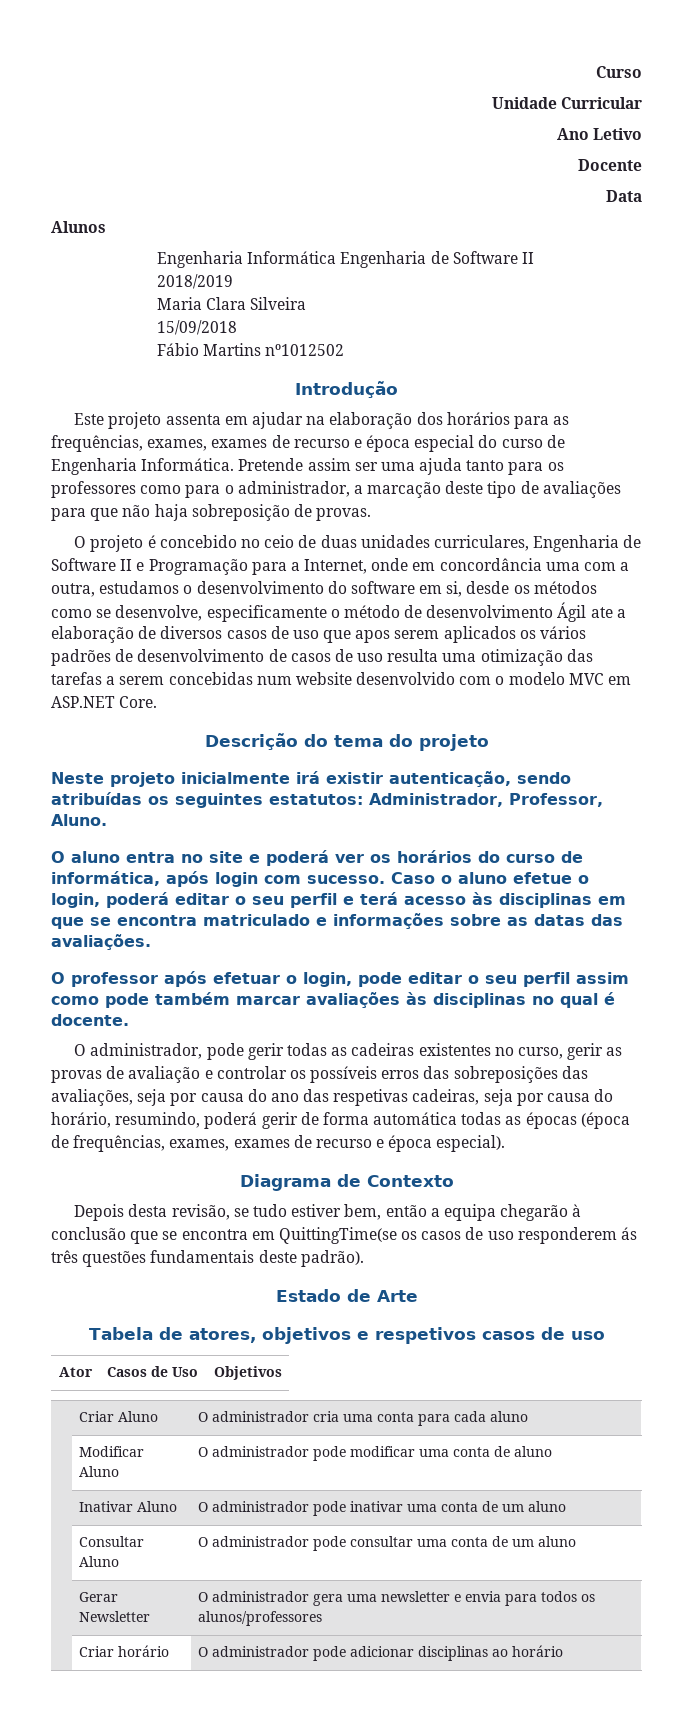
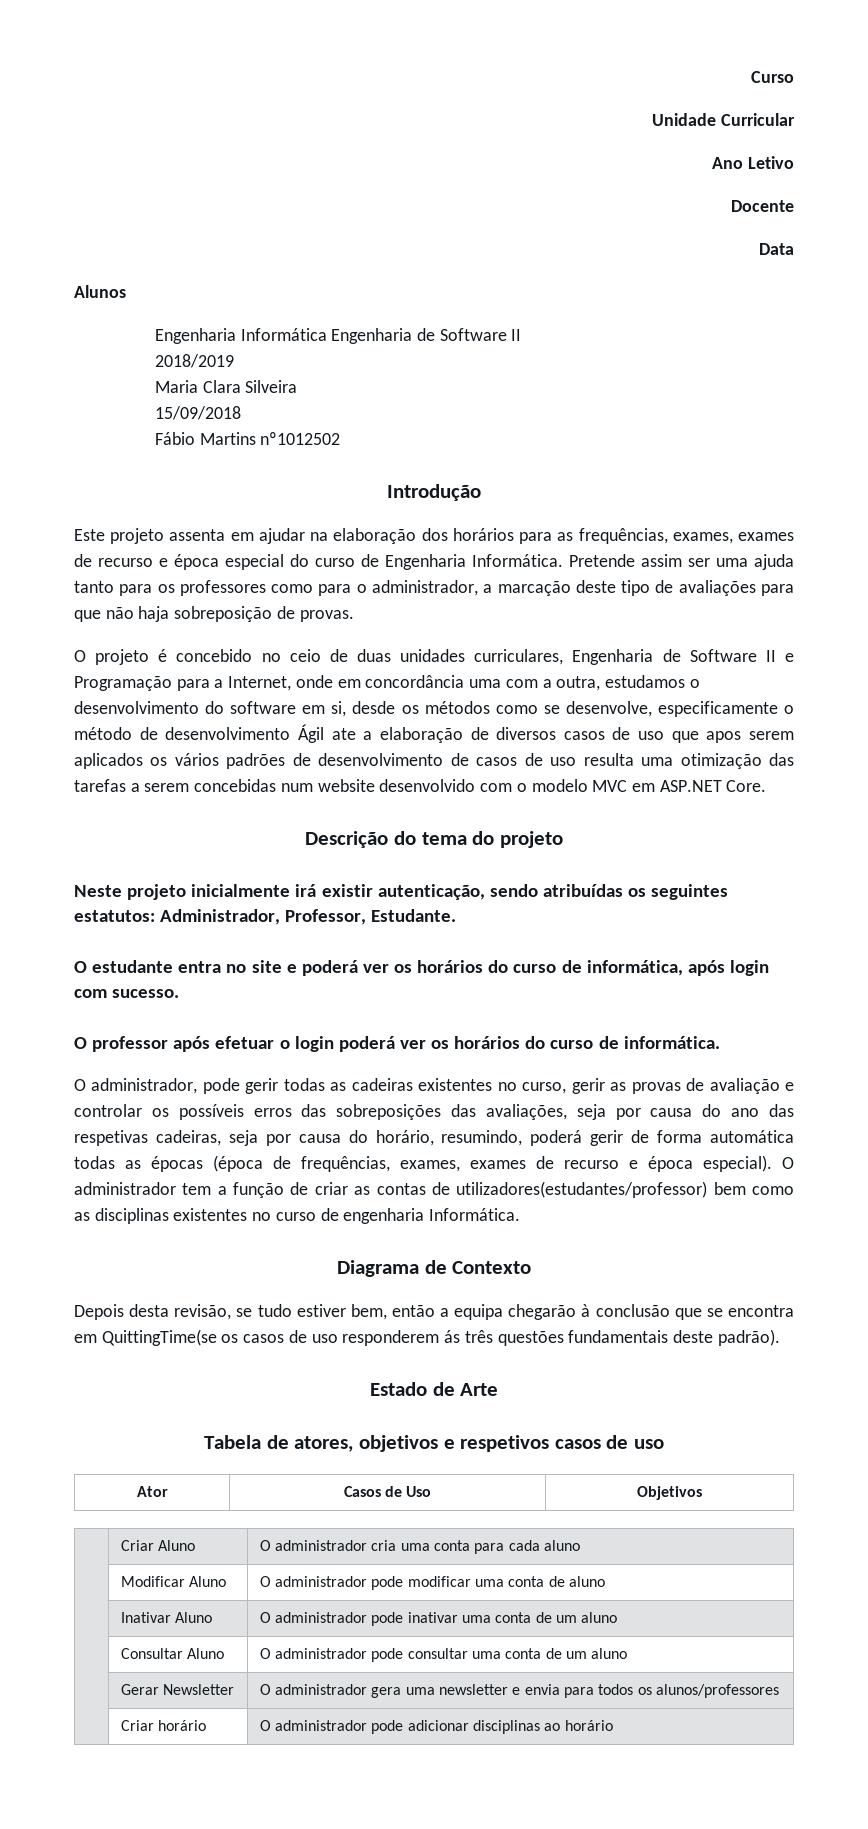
- Neste projeto inicialmente irá existir autenticação, sendo atribuídas os seguintes estatutos: Administrador, Professor, Aluno.
- O aluno entra no site e poderá ver os horários do curso de informática, após login com sucesso. Caso o aluno efetue o login, poderá editar o seu perfil e terá acesso às disciplinas em que se encontra matriculado e informações sobre as datas das avaliações.
+ Neste projeto inicialmente irá existir autenticação, sendo atribuídas os seguintes estatutos: Administrador, Professor, Estudante.
+ O estudante entra no site e poderá ver os horários do curso de informática, após login com sucesso.
- O professor após efetuar o login, pode editar o seu perfil assim como pode também marcar avaliações às disciplinas no qual é docente.
+ O professor após efetuar o login poderá ver os horários do curso de informática.
+ O administrador tem a função de criar as contas de utilizadores(estudantes/professor) bem como as disciplinas existentes no curso de engenharia Informática.

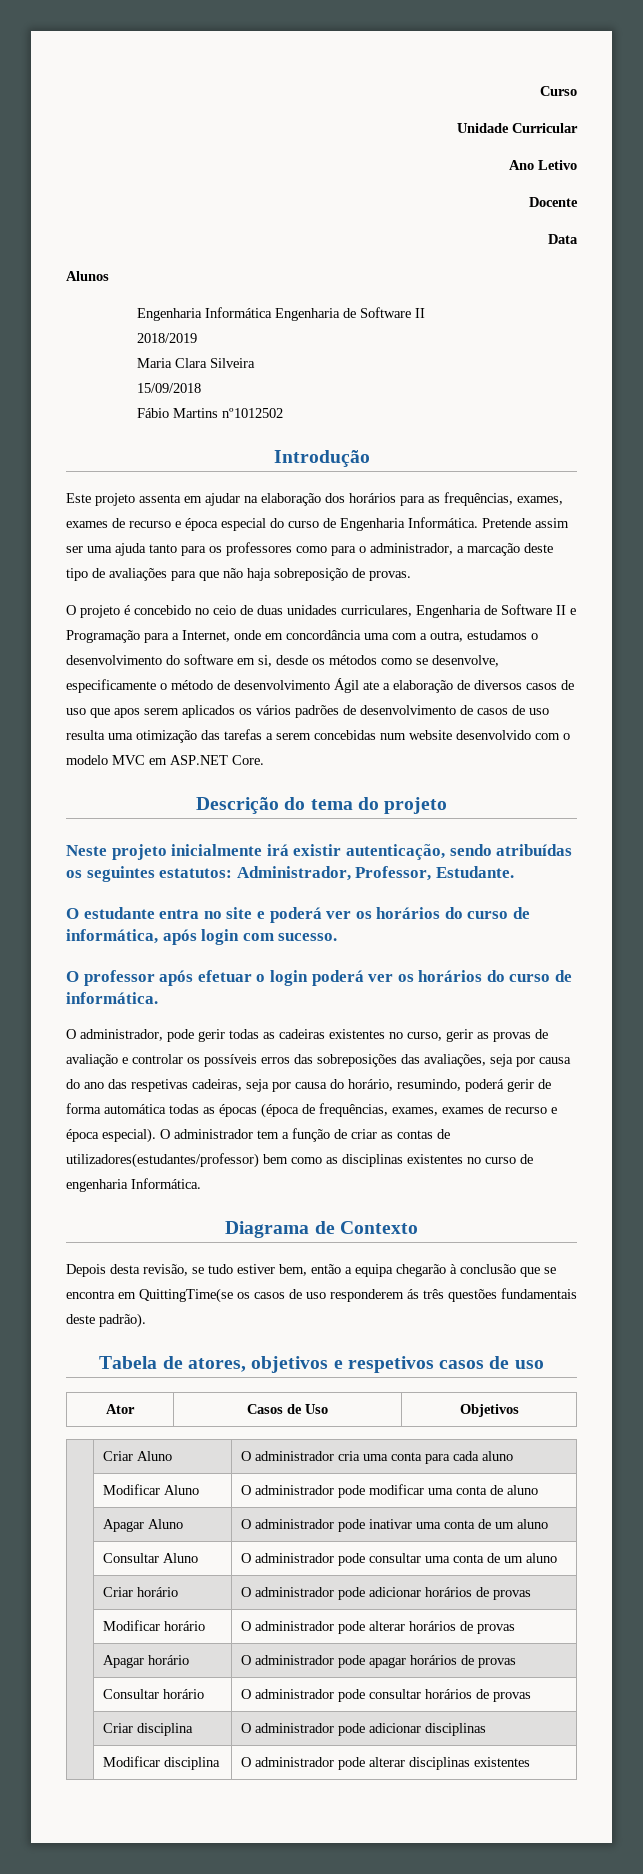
- Estado de Arte
- | Inativar Aluno | O administrador pode inativar uma conta de um aluno
+ | Apagar Aluno | O administrador pode inativar uma conta de um aluno
- | Gerar Newsletter | O administrador gera uma newsletter e envia para todos os alunos/professores
- | Criar horário | O administrador pode adicionar disciplinas ao horário
+ | Criar horário | O administrador pode adicionar horários de provas
+ | Modificar horário | O administrador pode alterar horários de provas
+ | Apagar horário | O administrador pode apagar horários de provas
+ | Consultar horário | O administrador pode consultar horários de provas
+ | Criar disciplina | O administrador pode adicionar disciplinas
+ | Modificar disciplina | O administrador pode alterar disciplinas existentes

